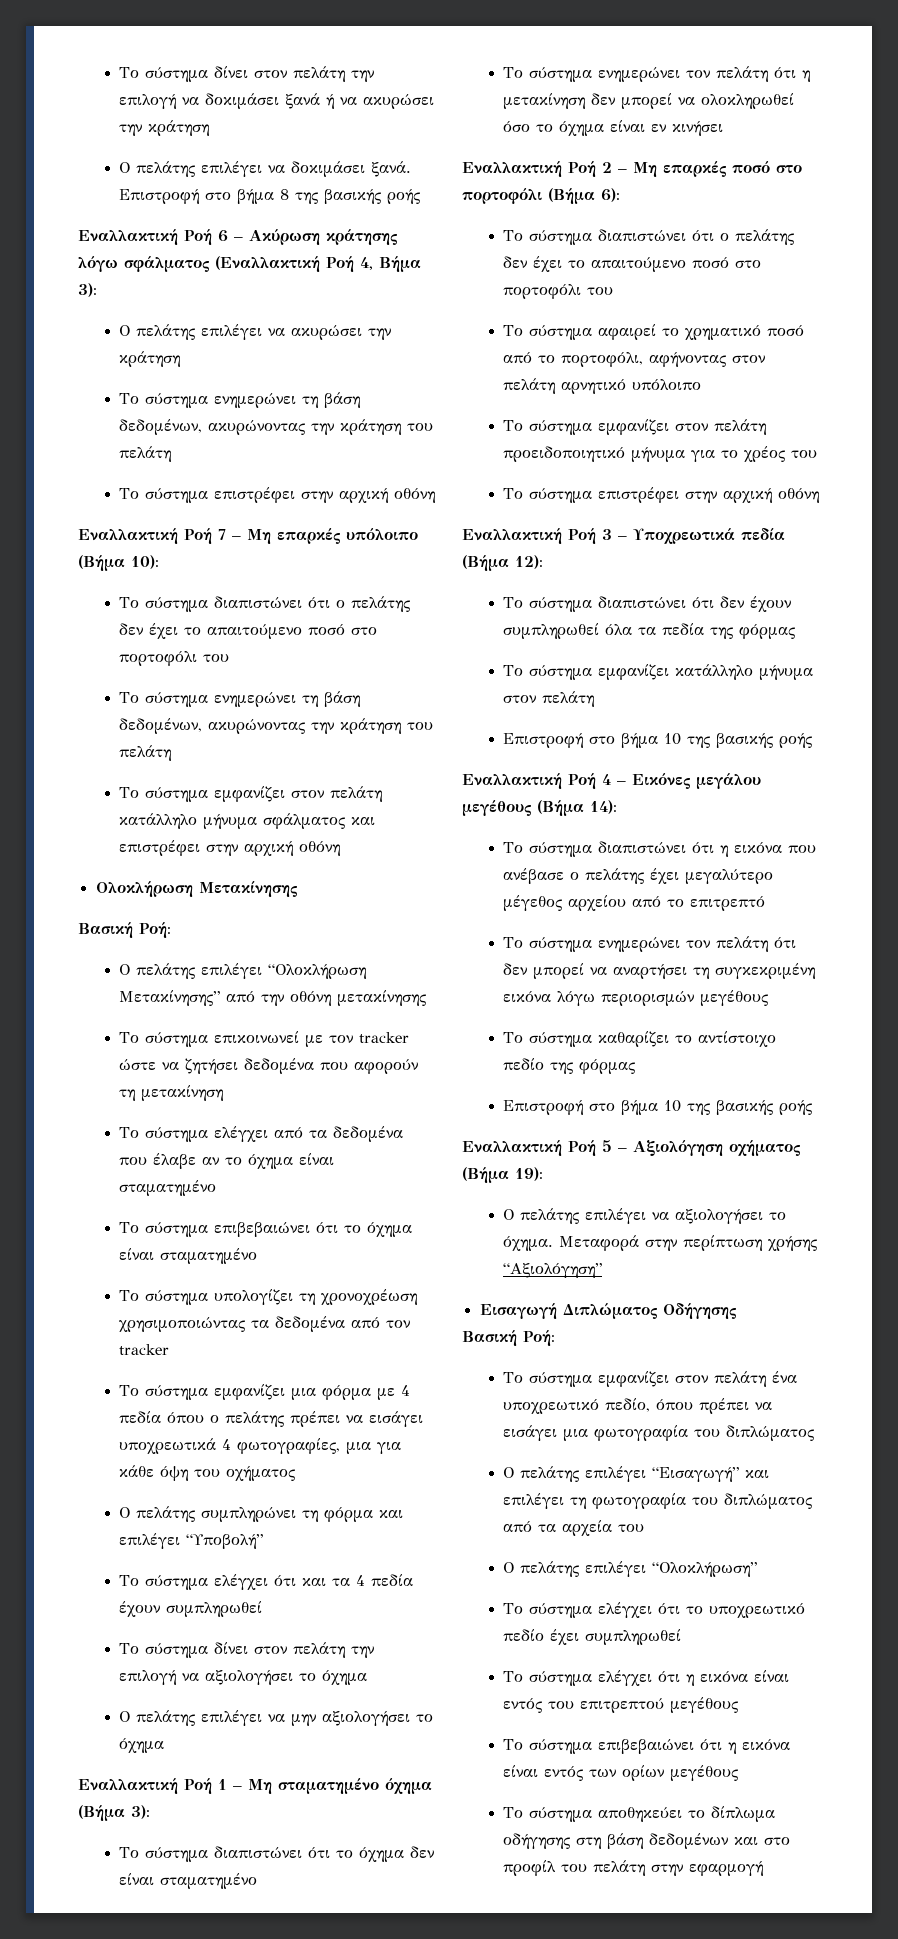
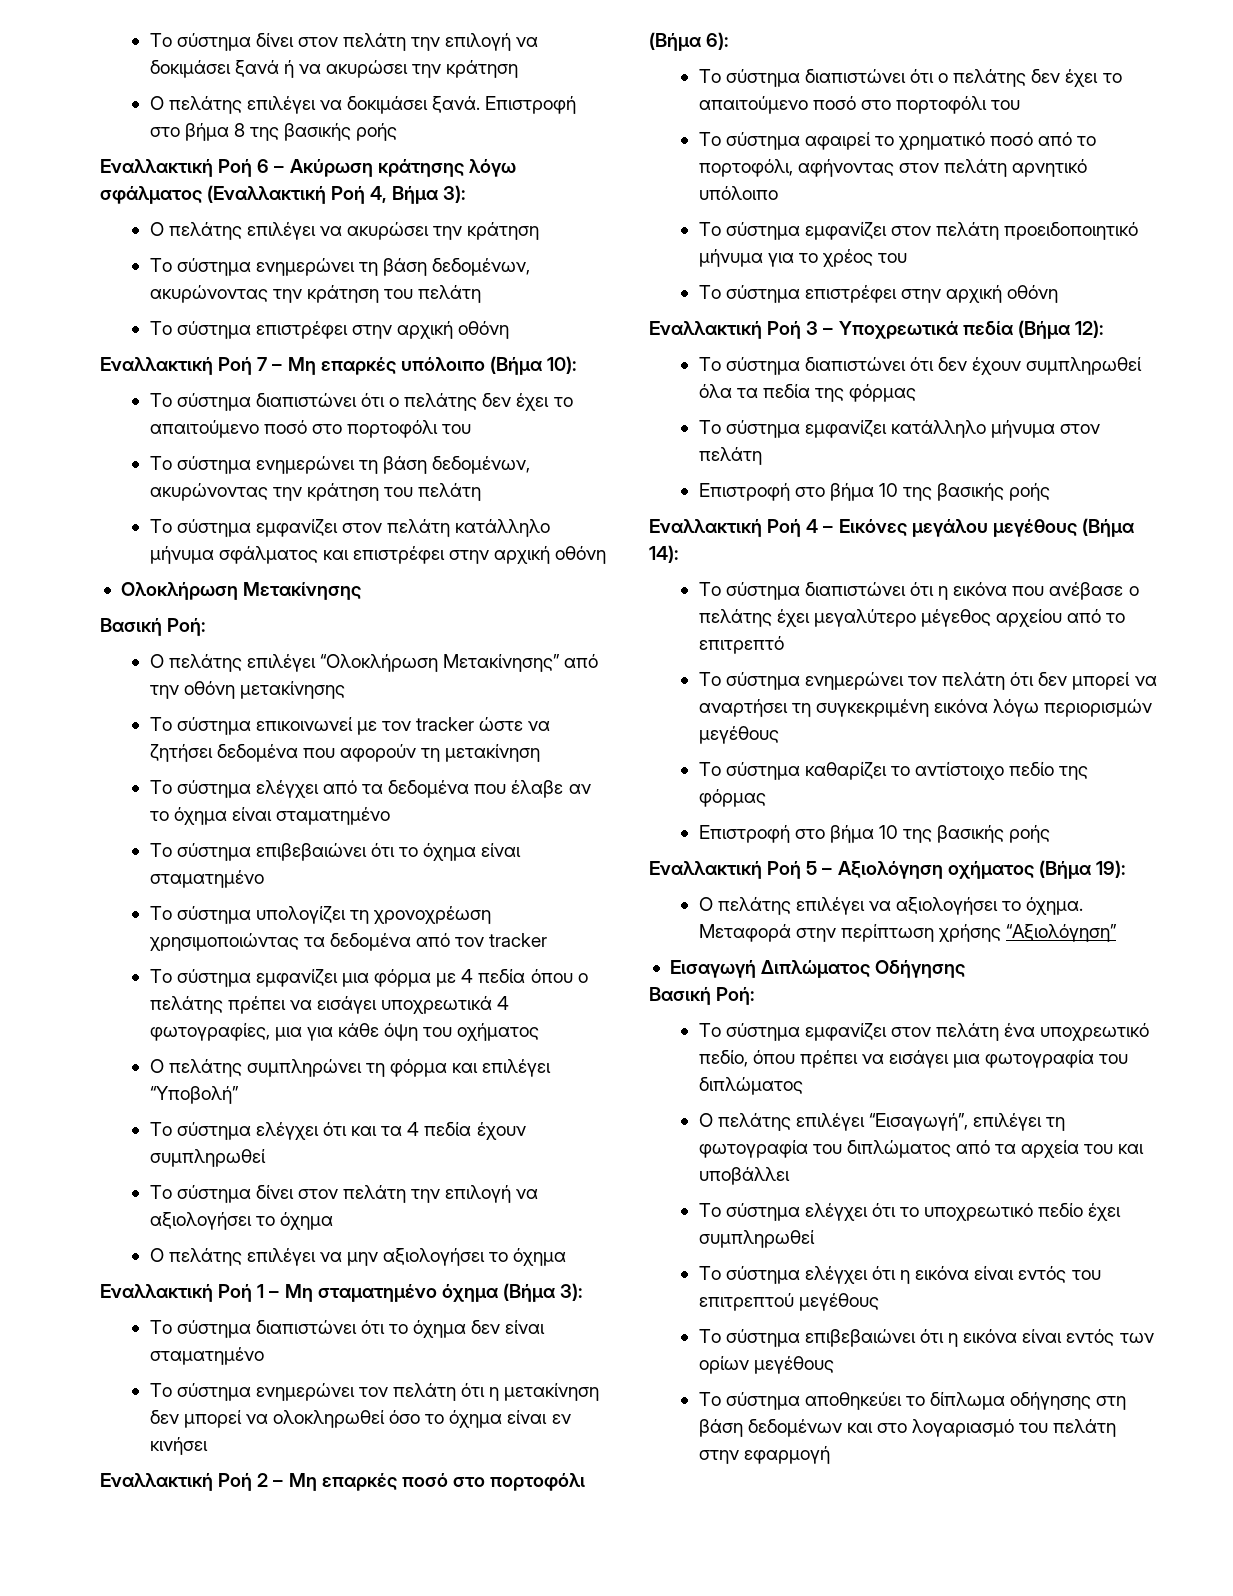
- Ο πελάτης επιλέγει “Εισαγωγή” και επιλέγει τη φωτογραφία του διπλώματος από τα αρχεία του
- Ο πελάτης επιλέγει “Ολοκλήρωση”
+ Ο πελάτης επιλέγει “Εισαγωγή”, επιλέγει τη φωτογραφία του διπλώματος από τα αρχεία του και υποβάλλει
- Το σύστημα αποθηκεύει το δίπλωμα οδήγησης στη βάση δεδομένων και στο προφίλ του πελάτη στην εφαρμογή
+ Το σύστημα αποθηκεύει το δίπλωμα οδήγησης στη βάση δεδομένων και στο λογαριασμό του πελάτη στην εφαρμογή

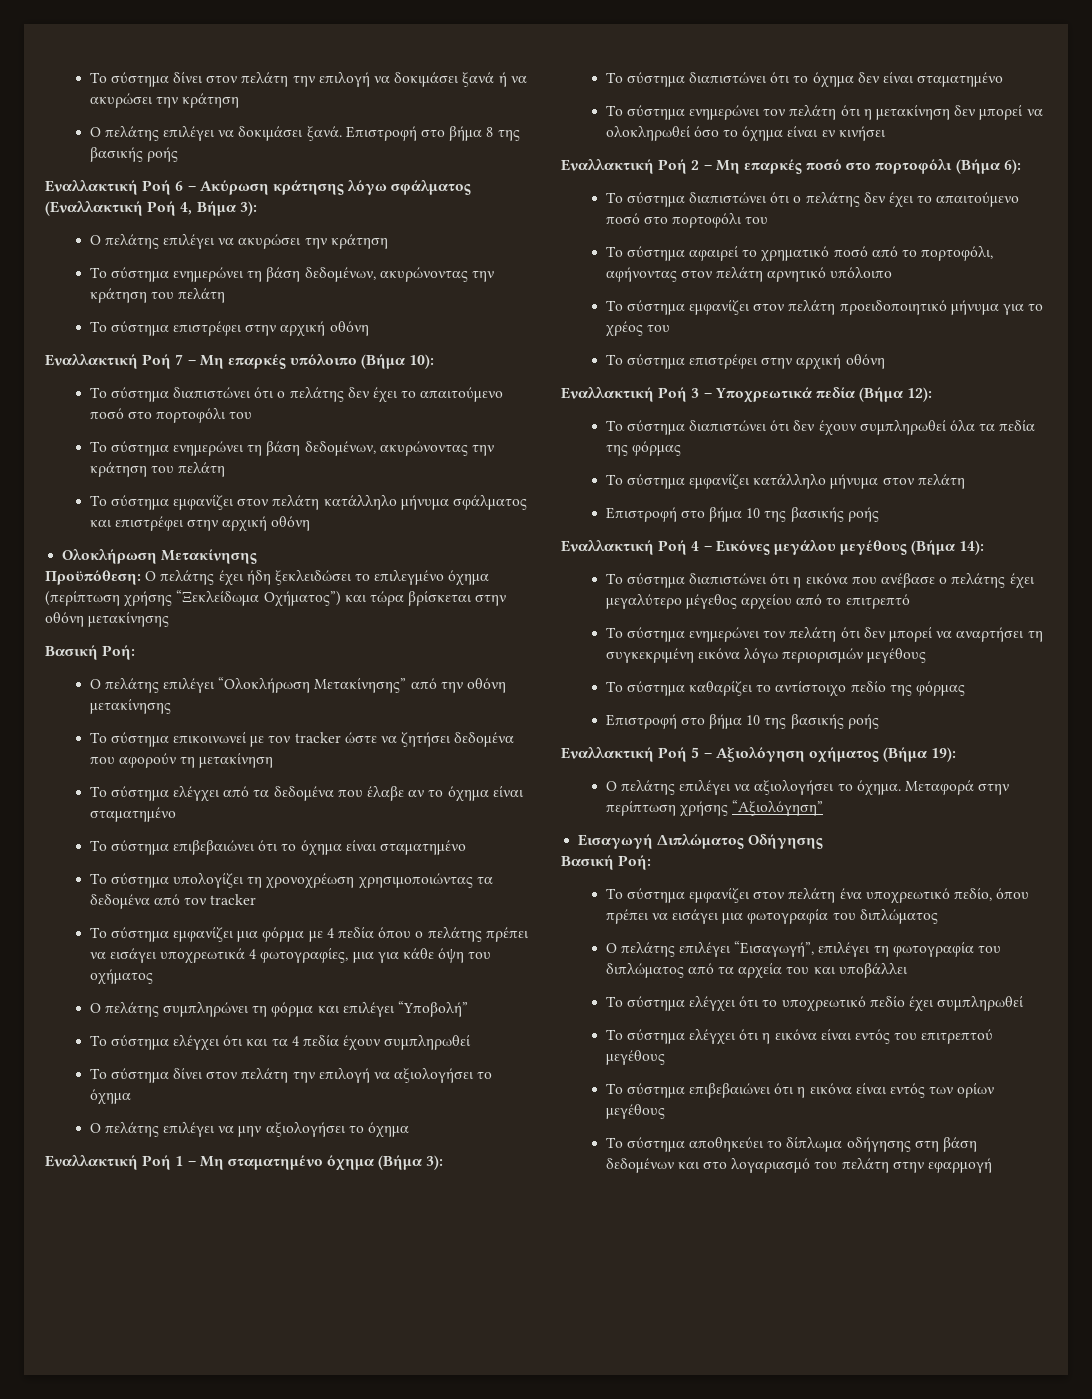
+ Προϋπόθεση: Ο πελάτης έχει ήδη ξεκλειδώσει το επιλεγμένο όχημα (περίπτωση χρήσης “Ξεκλείδωμα Οχήματος”) και τώρα βρίσκεται στην οθόνη μετακίνησης

